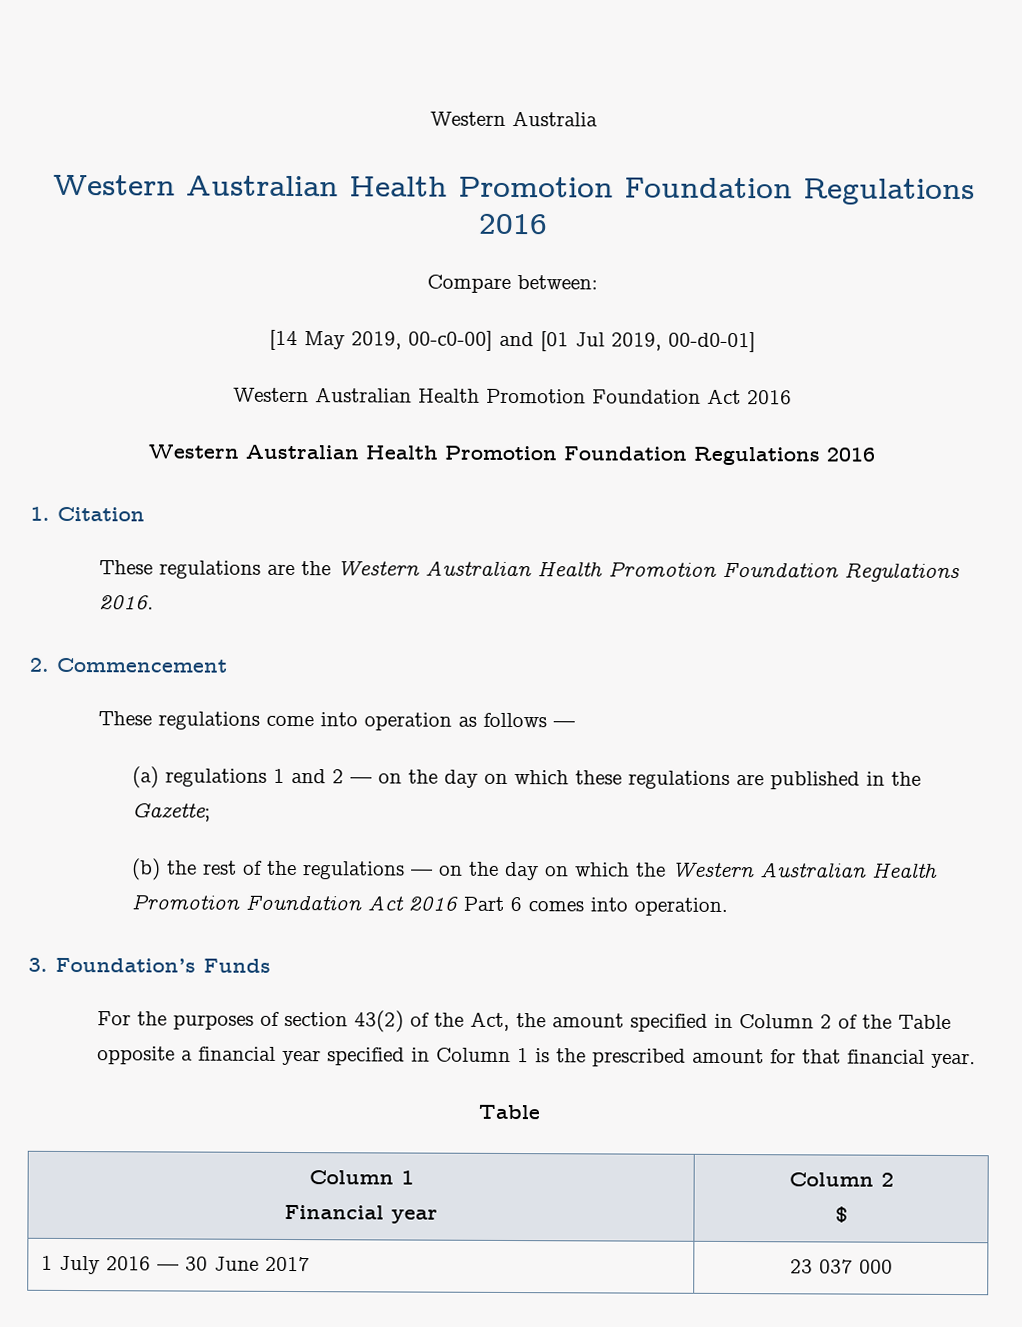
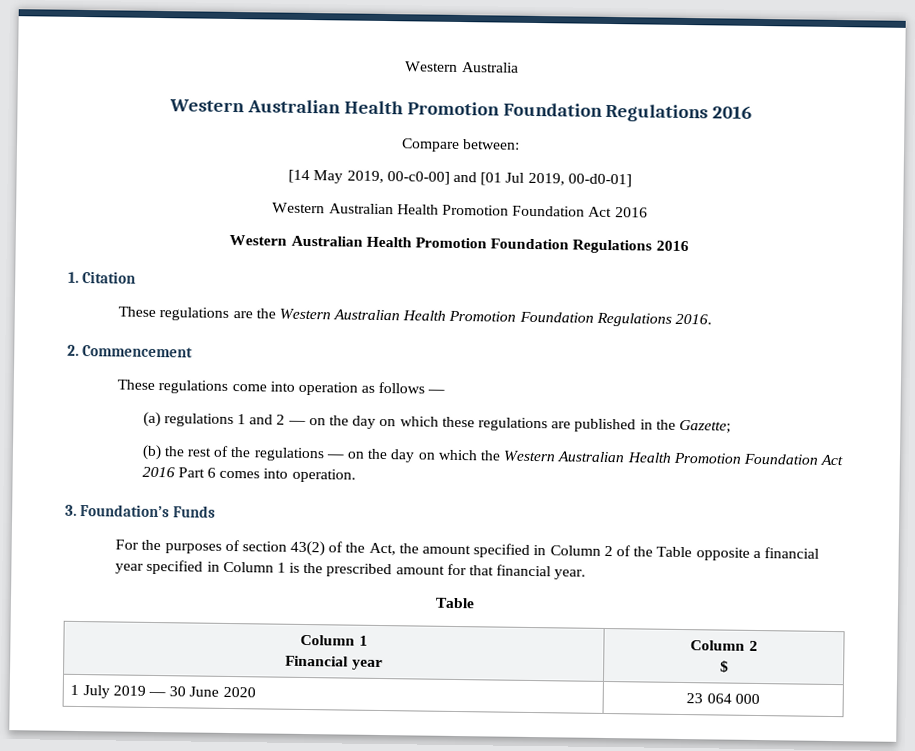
- 1 July 2016 — 30 June 2017 | 23 037 000
+ 1 July 2019 — 30 June 2020 | 23 064 000

